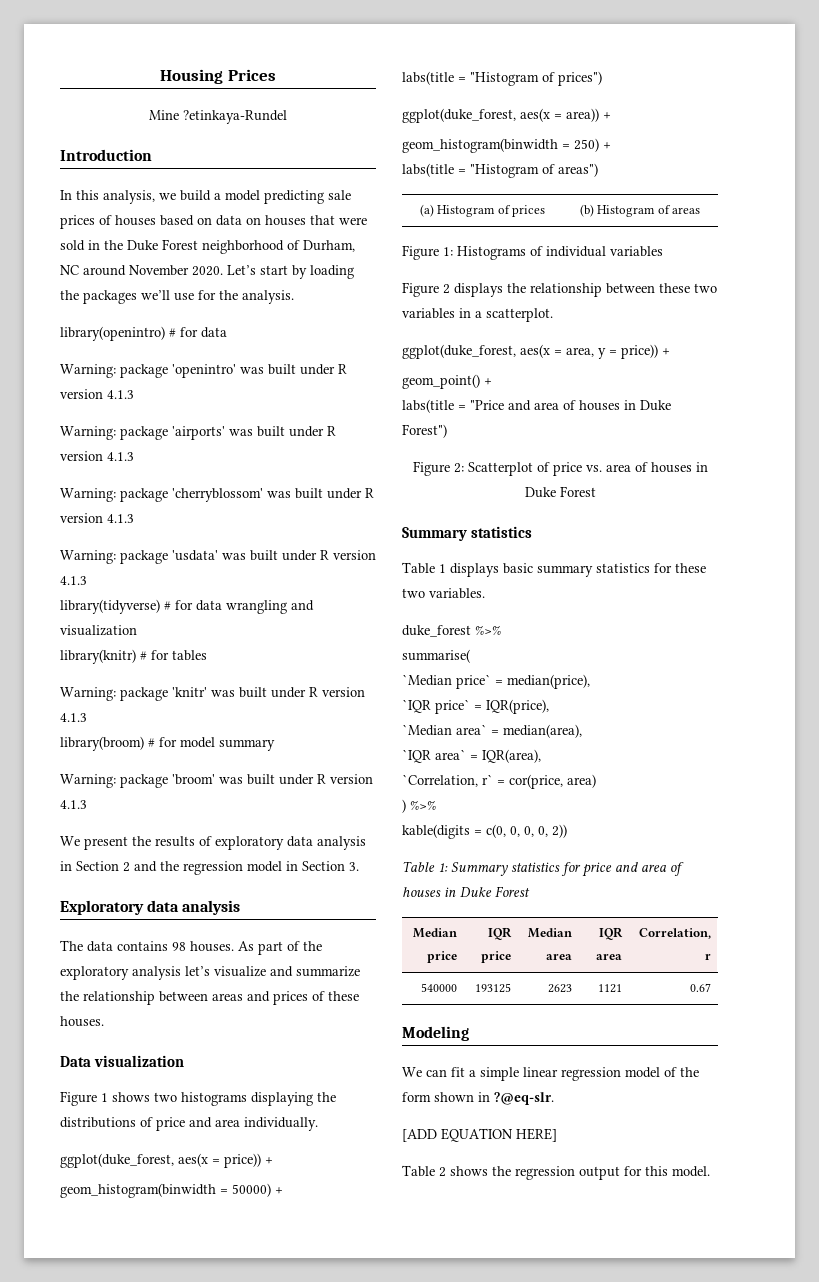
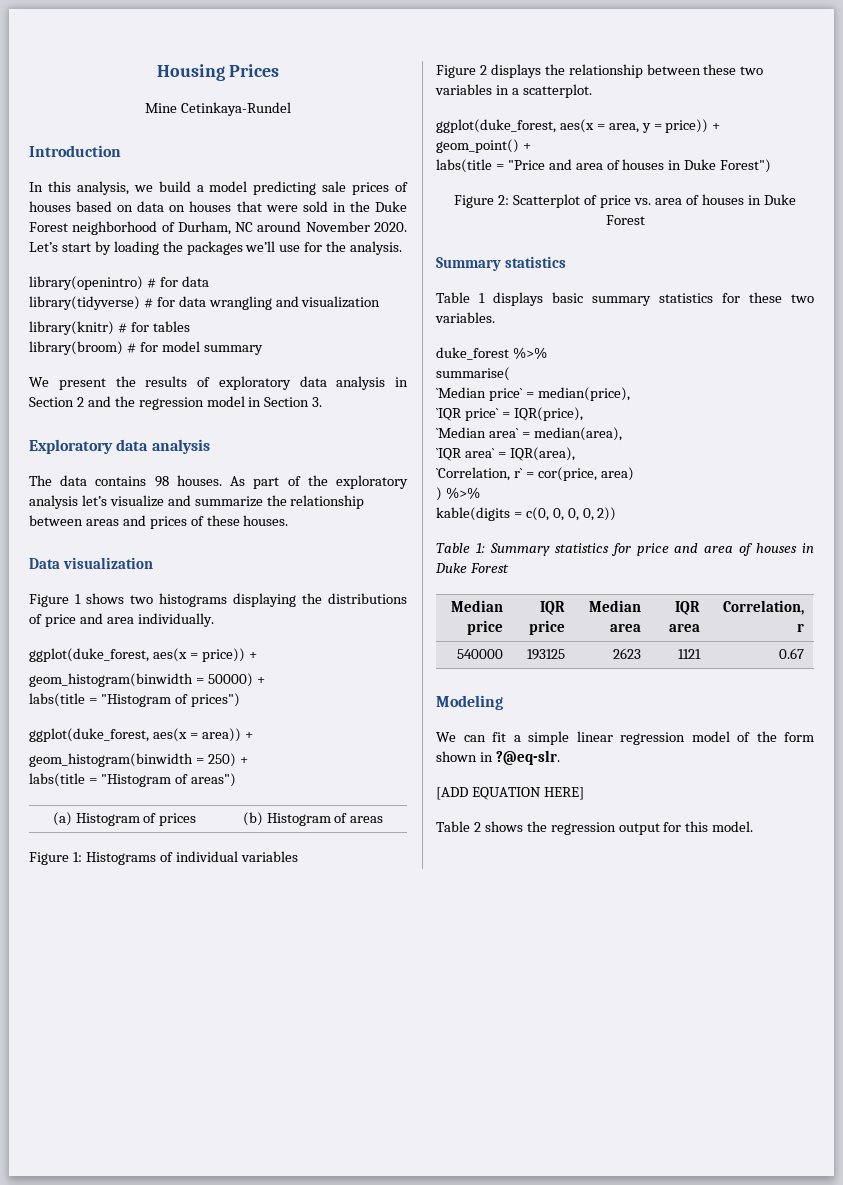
- Mine ?etinkaya-Rundel
+ Mine Cetinkaya-Rundel
- Warning: package 'openintro' was built under R version 4.1.3
- Warning: package 'airports' was built under R version 4.1.3
- Warning: package 'cherryblossom' was built under R version 4.1.3
- Warning: package 'usdata' was built under R version 4.1.3
- Warning: package 'knitr' was built under R version 4.1.3
- Warning: package 'broom' was built under R version 4.1.3

